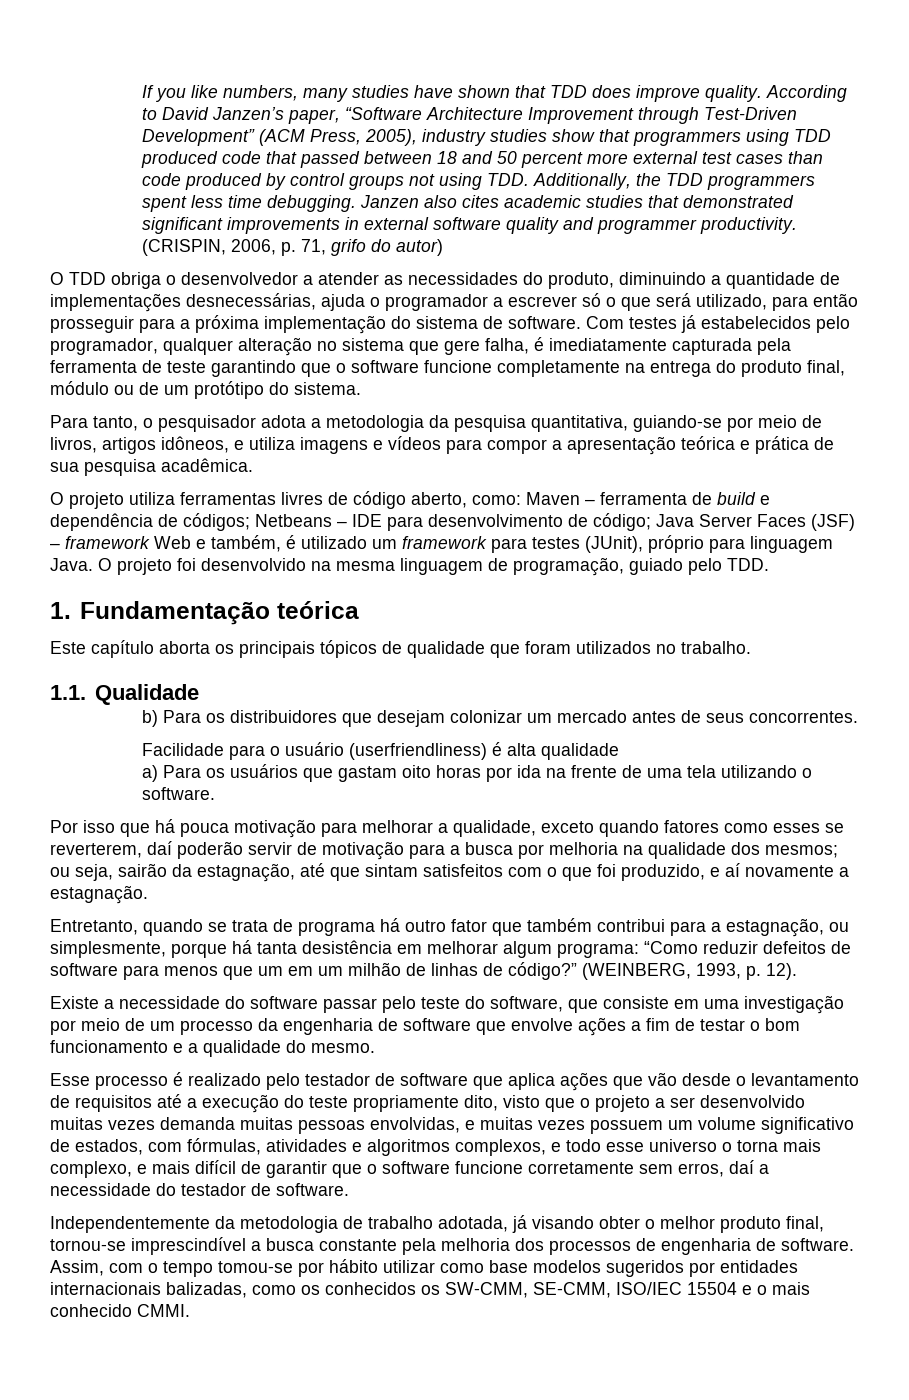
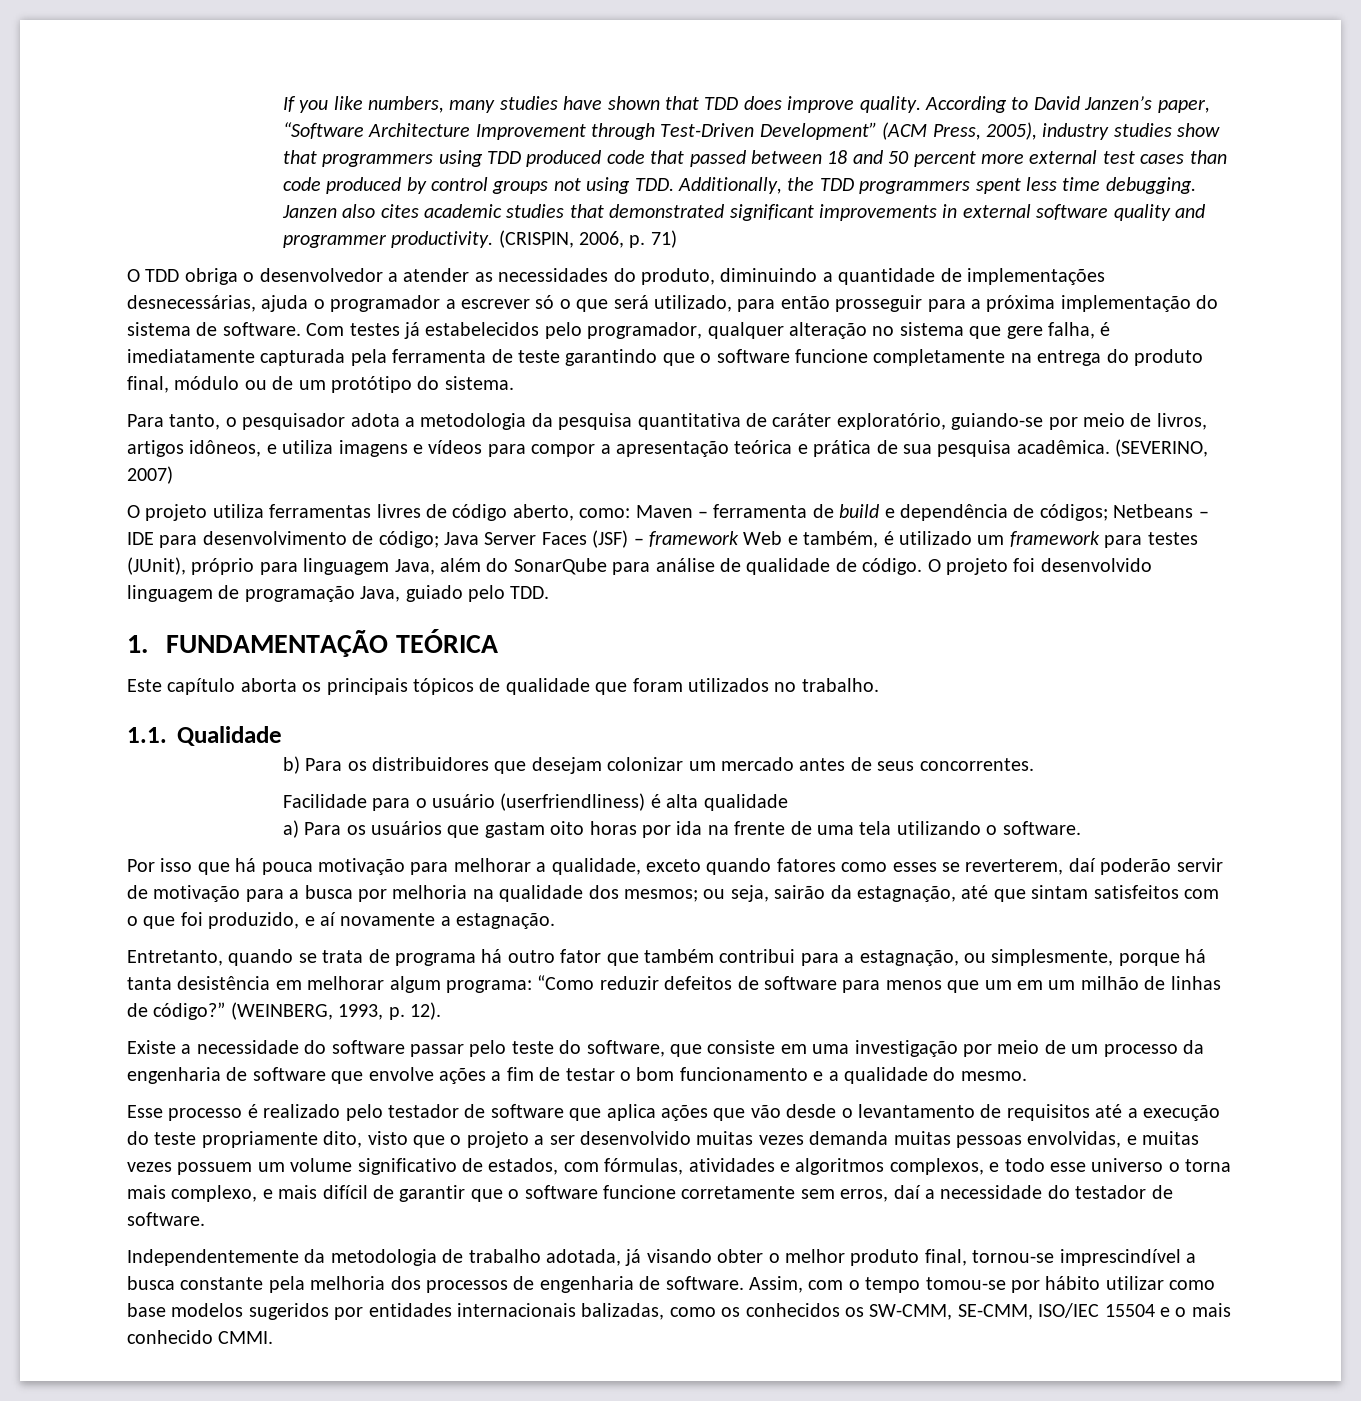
- (CRISPIN, 2006, p. 71, grifo do autor)
+ (CRISPIN, 2006, p. 71)
- Para tanto, o pesquisador adota a metodologia da pesquisa quantitativa, guiando-se por meio de livros, artigos idôneos, e utiliza imagens e vídeos para compor a apresentação teórica e prática de sua pesquisa acadêmica.
+ Para tanto, o pesquisador adota a metodologia da pesquisa quantitativa de caráter exploratório, guiando-se por meio de livros, artigos idôneos, e utiliza imagens e vídeos para compor a apresentação teórica e prática de sua pesquisa acadêmica. (SEVERINO, 2007)
- O projeto utiliza ferramentas livres de código aberto, como: Maven – ferramenta de build e dependência de códigos; Netbeans – IDE para desenvolvimento de código; Java Server Faces (JSF) – framework Web e também, é utilizado um framework para testes (JUnit), próprio para linguagem Java. O projeto foi desenvolvido na mesma linguagem de programação, guiado pelo TDD.
+ O projeto utiliza ferramentas livres de código aberto, como: Maven – ferramenta de build e dependência de códigos; Netbeans – IDE para desenvolvimento de código; Java Server Faces (JSF) – framework Web e também, é utilizado um framework para testes (JUnit), próprio para linguagem Java, além do SonarQube para análise de qualidade de código. O projeto foi desenvolvido linguagem de programação Java, guiado pelo TDD.
- 1. Fundamentação teórica
+ 1. FUNDAMENTAÇÃO TEÓRICA

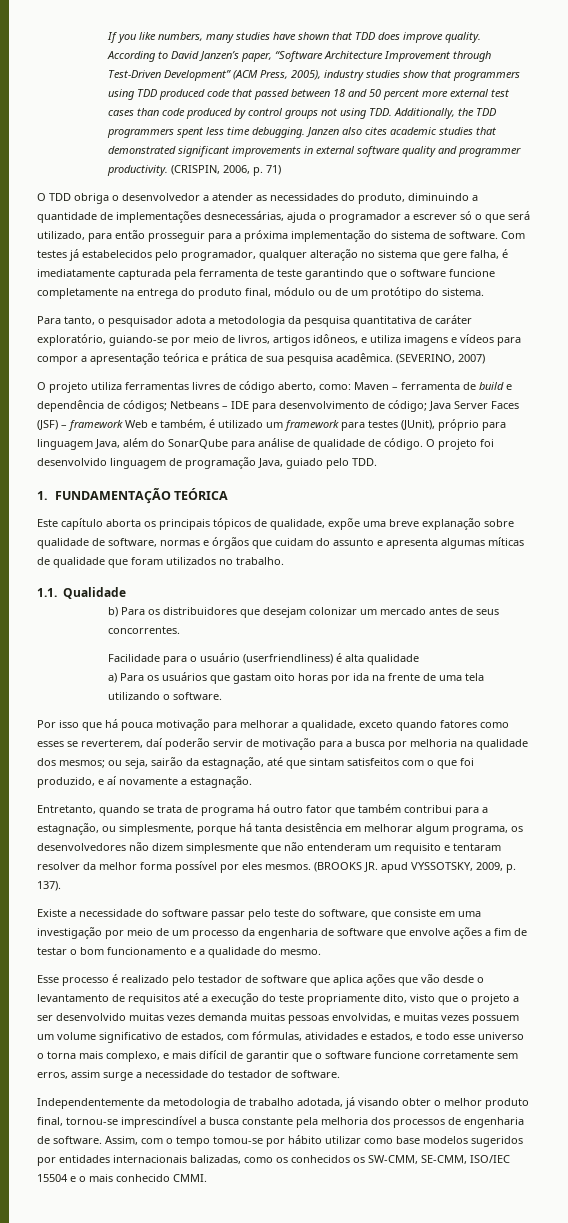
- Este capítulo aborta os principais tópicos de qualidade que foram utilizados no trabalho.
+ Este capítulo aborta os principais tópicos de qualidade, expõe uma breve explanação sobre qualidade de software, normas e órgãos que cuidam do assunto e apresenta algumas míticas de qualidade que foram utilizados no trabalho.
- Entretanto, quando se trata de programa há outro fator que também contribui para a estagnação, ou simplesmente, porque há tanta desistência em melhorar algum programa: “Como reduzir defeitos de software para menos que um em um milhão de linhas de código?” (WEINBERG, 1993, p. 12).
+ Entretanto, quando se trata de programa há outro fator que também contribui para a estagnação, ou simplesmente, porque há tanta desistência em melhorar algum programa, os desenvolvedores não dizem simplesmente que não entenderam um requisito e tentaram resolver da melhor forma possível por eles mesmos. (BROOKS JR. apud VYSSOTSKY, 2009, p. 137).
- Esse processo é realizado pelo testador de software que aplica ações que vão desde o levantamento de requisitos até a execução do teste propriamente dito, visto que o projeto a ser desenvolvido muitas vezes demanda muitas pessoas envolvidas, e muitas vezes possuem um volume significativo de estados, com fórmulas, atividades e algoritmos complexos, e todo esse universo o torna mais complexo, e mais difícil de garantir que o software funcione corretamente sem erros, daí a necessidade do testador de software.
+ Esse processo é realizado pelo testador de software que aplica ações que vão desde o levantamento de requisitos até a execução do teste propriamente dito, visto que o projeto a ser desenvolvido muitas vezes demanda muitas pessoas envolvidas, e muitas vezes possuem um volume significativo de estados, com fórmulas, atividades e estados, e todo esse universo o torna mais complexo, e mais difícil de garantir que o software funcione corretamente sem erros, assim surge a necessidade do testador de software.

